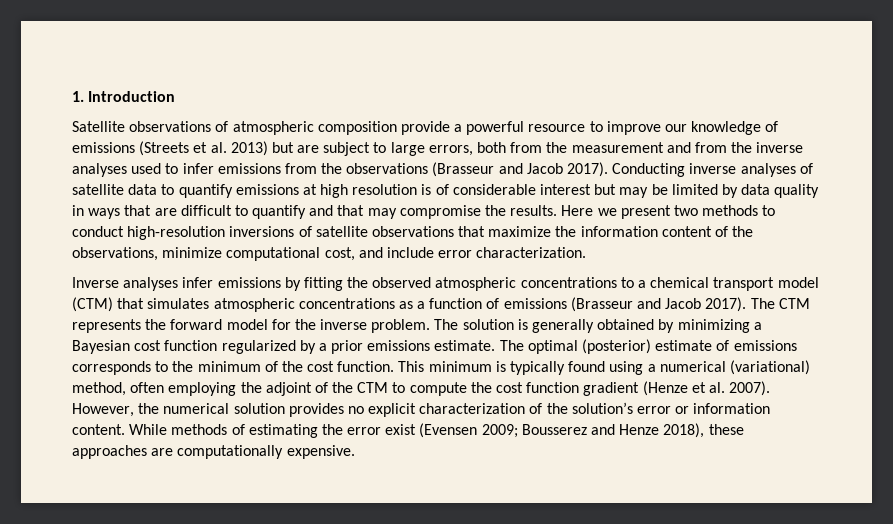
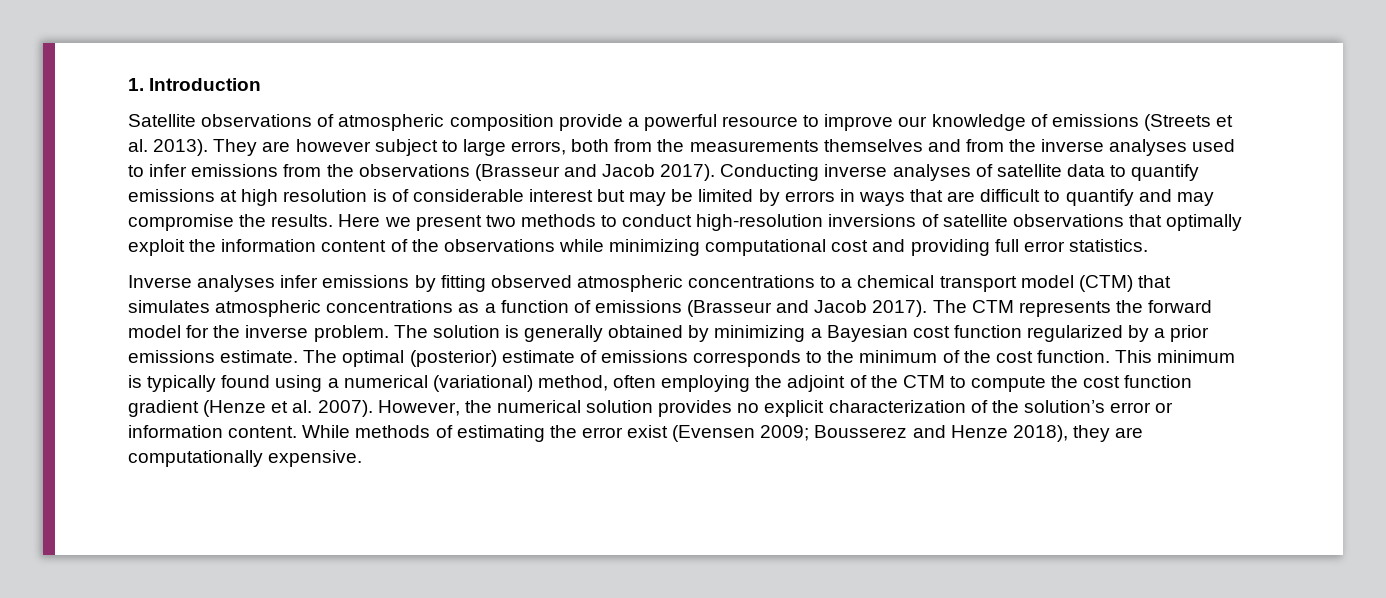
- Satellite observations of atmospheric composition provide a powerful resource to improve our knowledge of emissions (Streets et al. 2013) but are subject to large errors, both from the measurement and from the inverse analyses used to infer emissions from the observations (Brasseur and Jacob 2017).
+ Satellite observations of atmospheric composition provide a powerful resource to improve our knowledge of emissions (Streets et al. 2013). They are however subject to large errors, both from the measurements themselves and from the inverse analyses used to infer emissions from the observations (Brasseur and Jacob 2017).
- Conducting inverse analyses of satellite data to quantify emissions at high resolution is of considerable interest but may be limited by data quality in ways that are difficult to quantify and that may compromise the results.
+ Conducting inverse analyses of satellite data to quantify emissions at high resolution is of considerable interest but may be limited by errors in ways that are difficult to quantify and may compromise the results.
- Here we present two methods to conduct high-resolution inversions of satellite observations that maximize the information content of the observations, minimize computational cost, and include error characterization.
+ Here we present two methods to conduct high-resolution inversions of satellite observations that optimally exploit the information content of the observations while minimizing computational cost and providing full error statistics.
- Inverse analyses infer emissions by fitting the observed atmospheric concentrations to a chemical transport model (CTM) that simulates atmospheric concentrations as a function of emissions (Brasseur and Jacob 2017).
+ Inverse analyses infer emissions by fitting observed atmospheric concentrations to a chemical transport model (CTM) that simulates atmospheric concentrations as a function of emissions (Brasseur and Jacob 2017).
- While methods of estimating the error exist (Evensen 2009; Bousserez and Henze 2018), these approaches are computationally expensive.
+ While methods of estimating the error exist (Evensen 2009; Bousserez and Henze 2018), they are computationally expensive.

